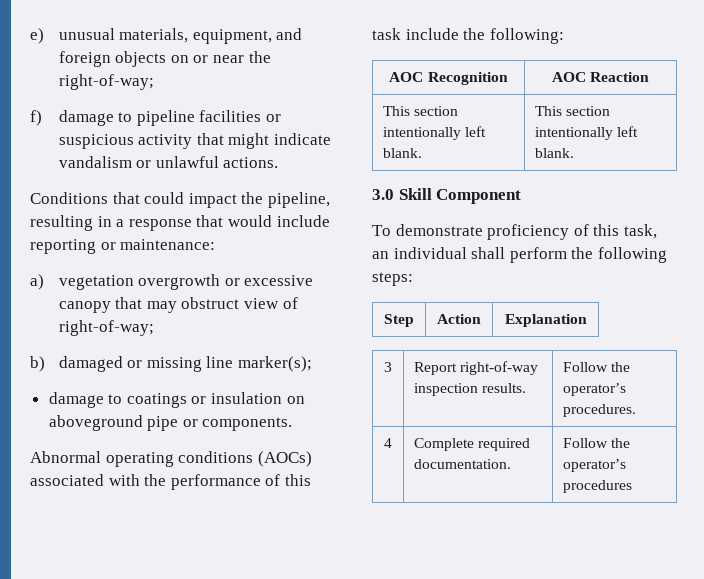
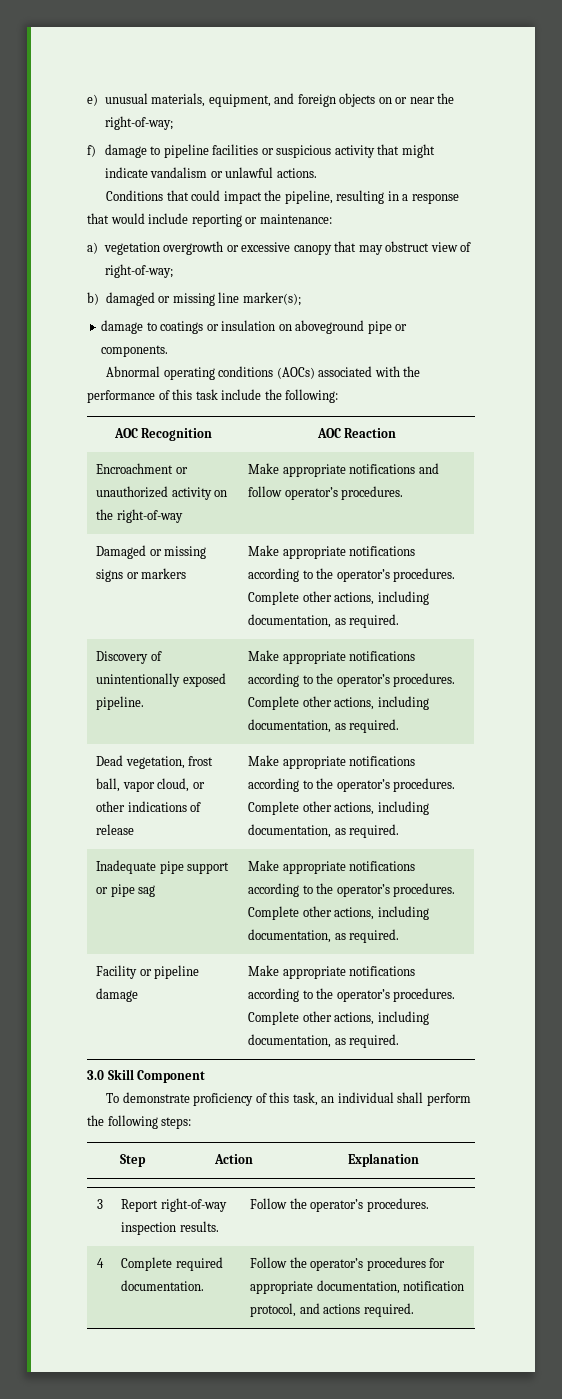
- This section intentionally left blank. | This section intentionally left blank.
+ Encroachment or unauthorized activity on the right-of-way | Make appropriate notifications and follow operator’s procedures.
+ Damaged or missing signs or markers | Make appropriate notifications according to the operator’s procedures. Complete other actions, including documentation, as required.
+ Discovery of unintentionally exposed pipeline. | Make appropriate notifications according to the operator’s procedures. Complete other actions, including documentation, as required.
+ Dead vegetation, frost ball, vapor cloud, or other indications of release | Make appropriate notifications according to the operator’s procedures. Complete other actions, including documentation, as required.
+ Inadequate pipe support or pipe sag | Make appropriate notifications according to the operator’s procedures. Complete other actions, including documentation, as required.
+ Facility or pipeline damage | Make appropriate notifications according to the operator’s procedures. Complete other actions, including documentation, as required.
- 4 | Complete required documentation. | Follow the operator’s procedures
+ 4 | Complete required documentation. | Follow the operator’s procedures for appropriate documentation, notification protocol, and actions required.

